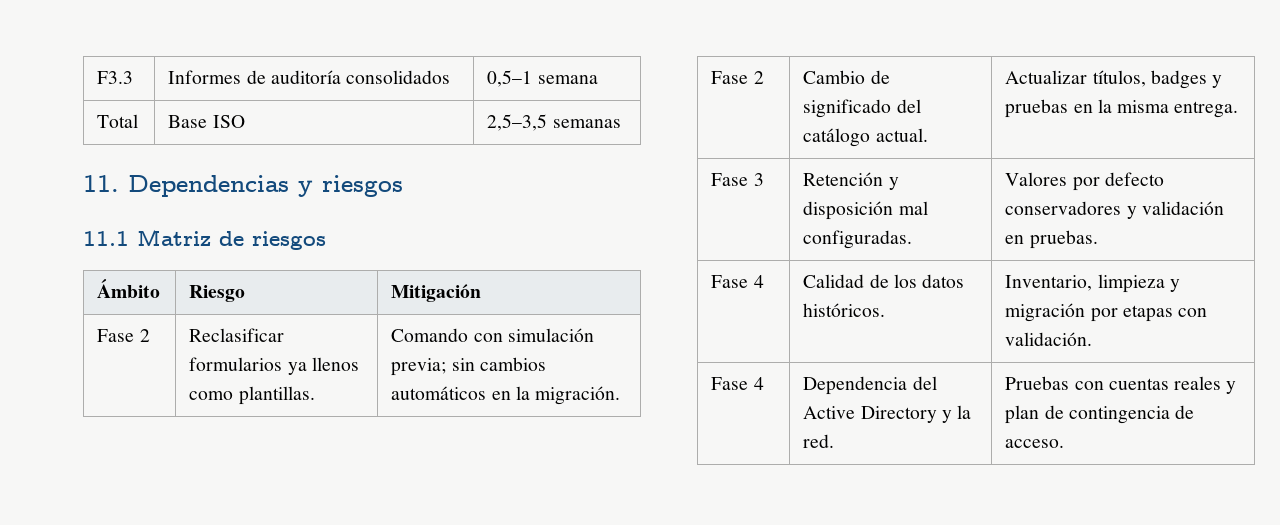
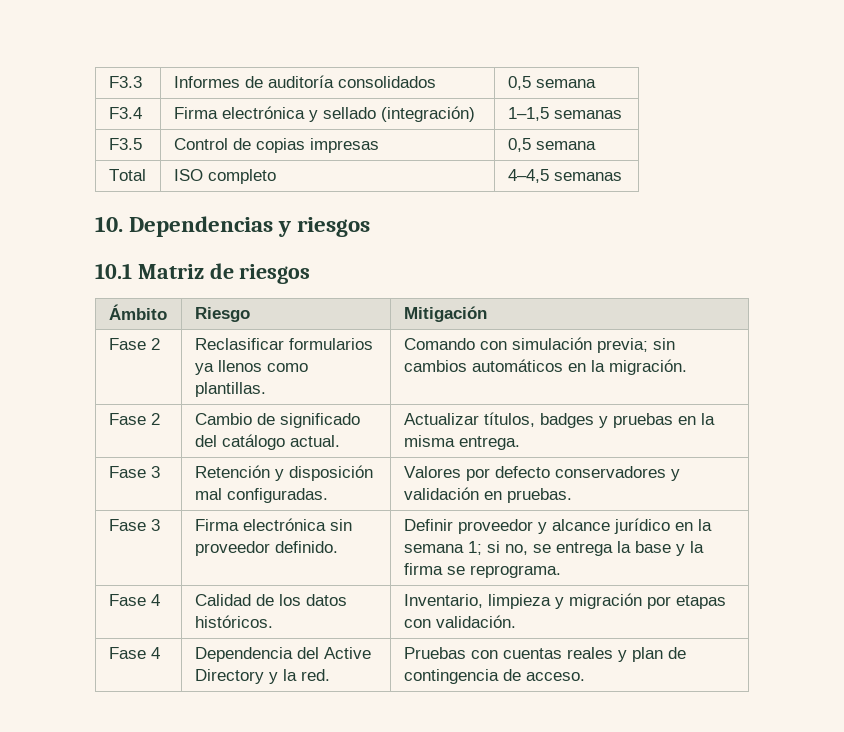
- F3.3 | Informes de auditoría consolidados | 0,5–1 semana
+ F3.3 | Informes de auditoría consolidados | 0,5 semana
+ F3.4 | Firma electrónica y sellado (integración) | 1–1,5 semanas
+ F3.5 | Control de copias impresas | 0,5 semana
- Total | Base ISO | 2,5–3,5 semanas
- 11. Dependencias y riesgos
+ Total | ISO completo | 4–4,5 semanas
+ 10. Dependencias y riesgos
- 11.1 Matriz de riesgos
+ 10.1 Matriz de riesgos
+ Fase 3 | Firma electrónica sin proveedor definido. | Definir proveedor y alcance jurídico en la semana 1; si no, se entrega la base y la firma se reprograma.

